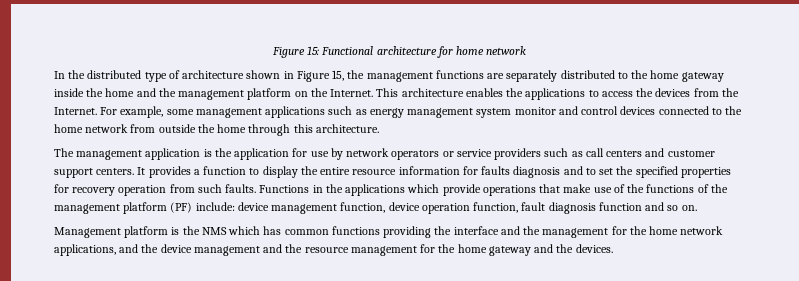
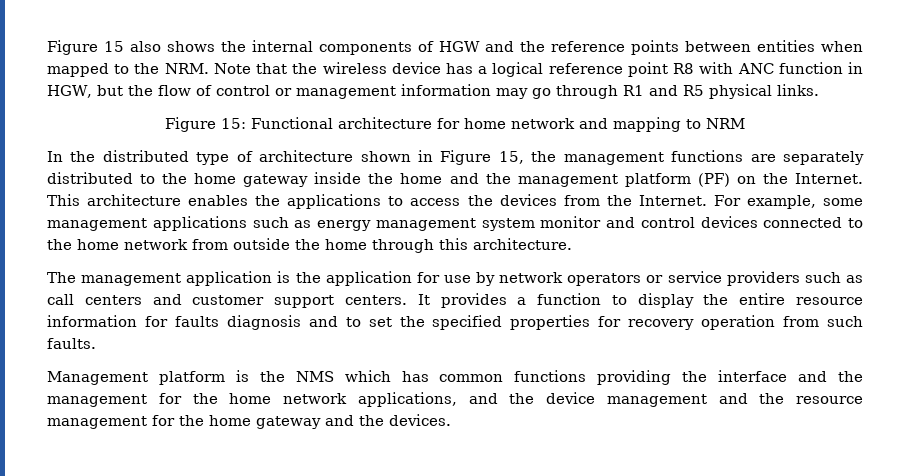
- Figure 15: Functional architecture for home network
+ Figure 15 also shows the internal components of HGW and the reference points between entities when mapped to the NRM. Note that the wireless device has a logical reference point R8 with ANC function in HGW, but the flow of control or management information may go through R1 and R5 physical links.
+ Figure 15: Functional architecture for home network and mapping to NRM
- In the distributed type of architecture shown in Figure 15, the management functions are separately distributed to the home gateway inside the home and the management platform on the Internet.
+ In the distributed type of architecture shown in Figure 15, the management functions are separately distributed to the home gateway inside the home and the management platform (PF) on the Internet.
- Functions in the applications which provide operations that make use of the functions of the management platform (PF) include: device management function, device operation function, fault diagnosis function and so on.

